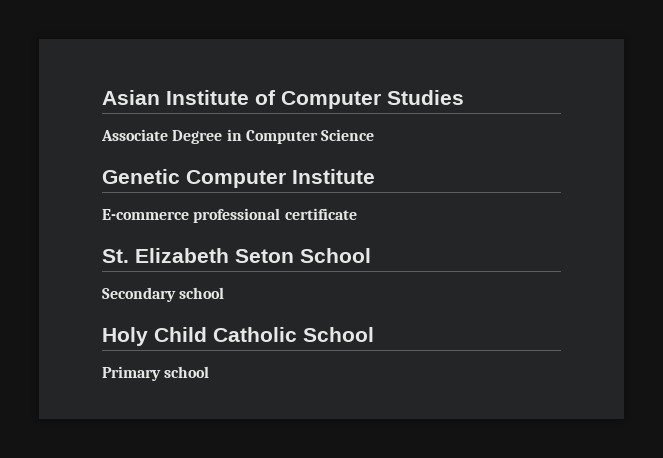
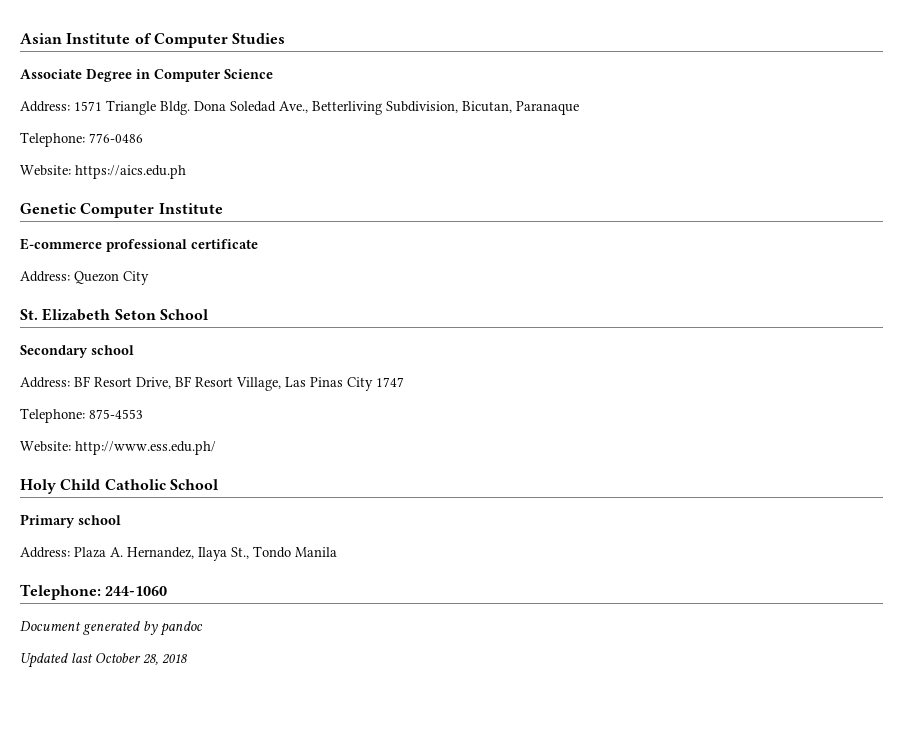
+ Address: 1571 Triangle Bldg. Dona Soledad Ave., Betterliving Subdivision, Bicutan, Paranaque
+ Telephone: 776-0486
+ Website: https://aics.edu.ph
+ Address: Quezon City
+ Address: BF Resort Drive, BF Resort Village, Las Pinas City 1747
+ Telephone: 875-4553
+ Website: http://www.ess.edu.ph/
+ Address: Plaza A. Hernandez, Ilaya St., Tondo Manila
+ Telephone: 244-1060
+ Document generated by pandoc
+ Updated last October 28, 2018

